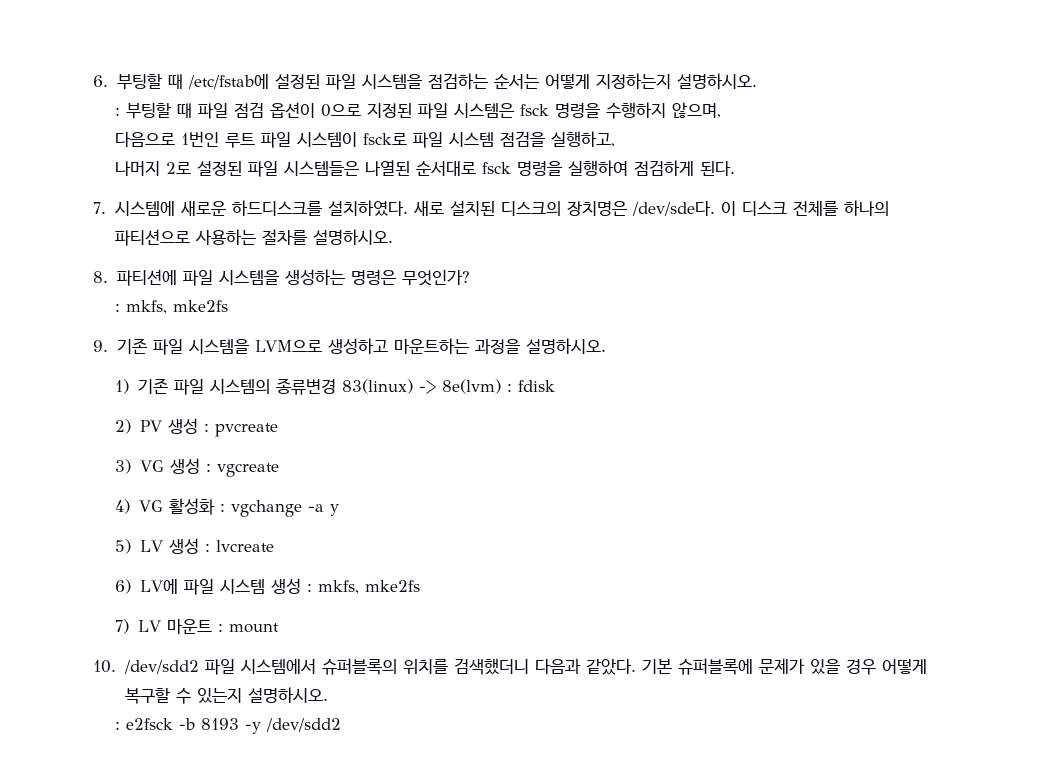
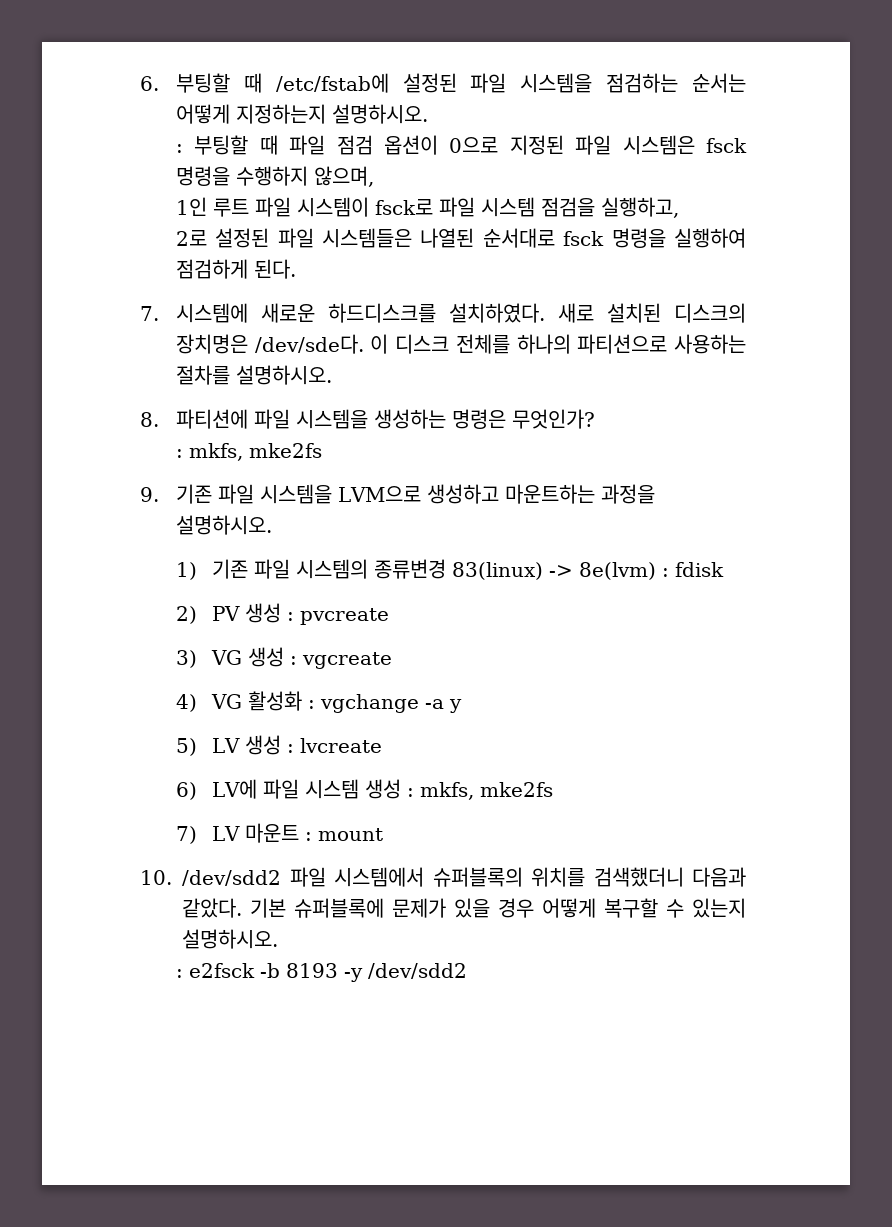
- 다음으로 1번인 루트 파일 시스템이 fsck로 파일 시스템 점검을 실행하고,
+ 1인 루트 파일 시스템이 fsck로 파일 시스템 점검을 실행하고,
- 나머지 2로 설정된 파일 시스템들은 나열된 순서대로 fsck 명령을 실행하여 점검하게 된다.
+ 2로 설정된 파일 시스템들은 나열된 순서대로 fsck 명령을 실행하여 점검하게 된다.

